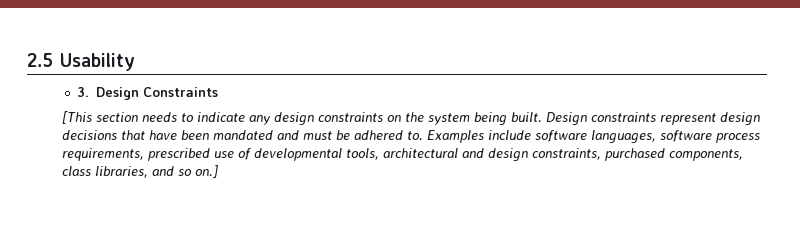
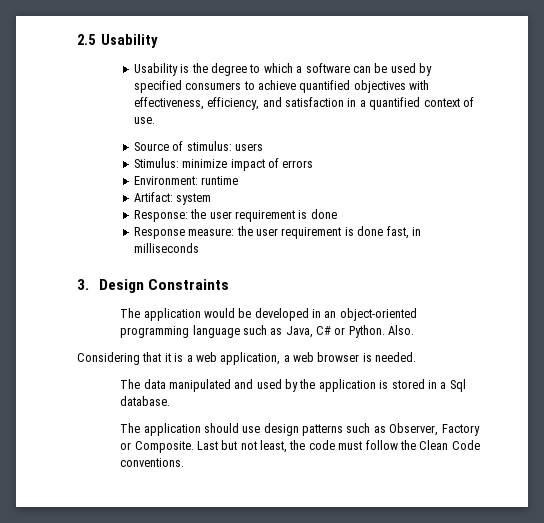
+ Usability is the degree to which a software can be used by specified consumers to achieve quantified objectives with effectiveness, efficiency, and satisfaction in a quantified context of use.
+ Source of stimulus: users
+ Stimulus: minimize impact of errors
+ Environment: runtime
+ Artifact: system
+ Response: the user requirement is done
+ Response measure: the user requirement is done fast, in milliseconds
  3. Design Constraints
- [This section needs to indicate any design constraints on the system being built. Design constraints represent design decisions that have been mandated and must be adhered to. Examples include software languages, software process requirements, prescribed use of developmental tools, architectural and design constraints, purchased components, class libraries, and so on.]
+ The application would be developed in an object-oriented programming language such as Java, C# or Python. Also.
+ Considering that it is a web application, a web browser is needed.
+ The data manipulated and used by the application is stored in a Sql database.
+ The application should use design patterns such as Observer, Factory or Composite. Last but not least, the code must follow the Clean Code conventions.

